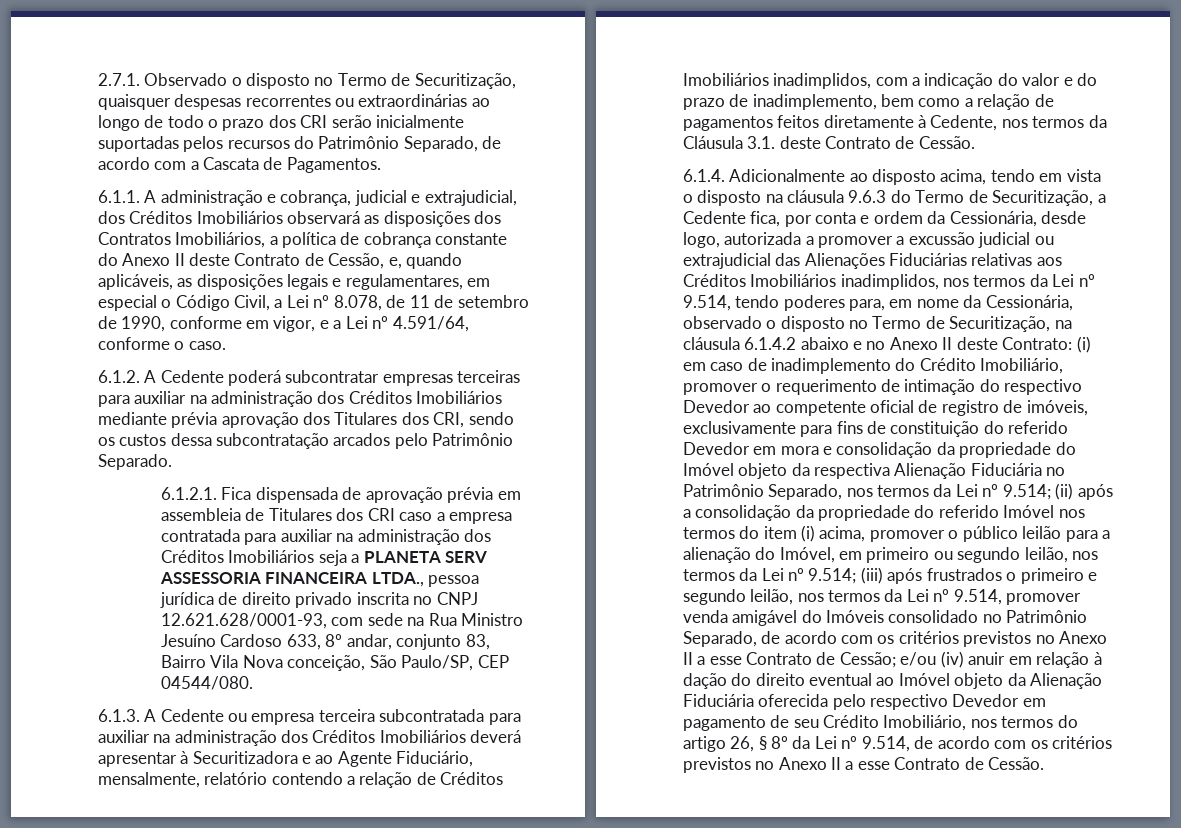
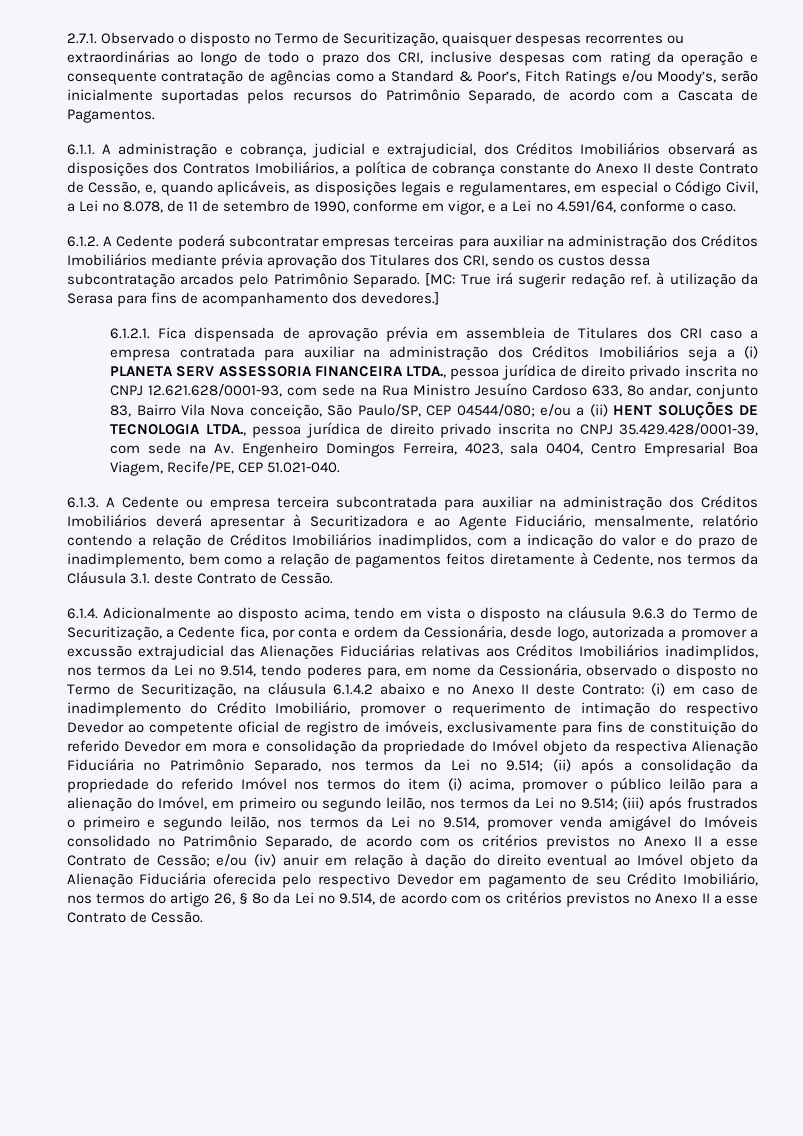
- 2.7.1. Observado o disposto no Termo de Securitização, quaisquer despesas recorrentes ou extraordinárias ao longo de todo o prazo dos CRI serão inicialmente suportadas pelos recursos do Patrimônio Separado, de acordo com a Cascata de Pagamentos.
+ 2.7.1. Observado o disposto no Termo de Securitização, quaisquer despesas recorrentes ou extraordinárias ao longo de todo o prazo dos CRI, inclusive despesas com rating da operação e consequente contratação de agências como a Standard & Poor’s, Fitch Ratings e/ou Moody’s, serão inicialmente suportadas pelos recursos do Patrimônio Separado, de acordo com a Cascata de Pagamentos.
+ [MC: True irá sugerir redação ref. à utilização da Serasa para fins de acompanhamento dos devedores.]
- 6.1.2.1. Fica dispensada de aprovação prévia em assembleia de Titulares dos CRI caso a empresa contratada para auxiliar na administração dos Créditos Imobiliários seja a PLANETA SERV ASSESSORIA FINANCEIRA LTDA., pessoa jurídica de direito privado inscrita no CNPJ 12.621.628/0001-93, com sede na Rua Ministro Jesuíno Cardoso 633, 8º andar, conjunto 83, Bairro Vila Nova conceição, São Paulo/SP, CEP 04544/080.
+ 6.1.2.1. Fica dispensada de aprovação prévia em assembleia de Titulares dos CRI caso a empresa contratada para auxiliar na administração dos Créditos Imobiliários seja a (i) PLANETA SERV ASSESSORIA FINANCEIRA LTDA., pessoa jurídica de direito privado inscrita no CNPJ 12.621.628/0001-93, com sede na Rua Ministro Jesuíno Cardoso 633, 8º andar, conjunto 83, Bairro Vila Nova conceição, São Paulo/SP, CEP 04544/080; e/ou a (ii) HENT SOLUÇÕES DE TECNOLOGIA LTDA., pessoa jurídica de direito privado inscrita no CNPJ 35.429.428/0001-39, com sede na Av. Engenheiro Domingos Ferreira, 4023, sala 0404, Centro Empresarial Boa Viagem, Recife/PE, CEP 51.021-040.
- 6.1.4. Adicionalmente ao disposto acima, tendo em vista o disposto na cláusula 9.6.3 do Termo de Securitização, a Cedente fica, por conta e ordem da Cessionária, desde logo, autorizada a promover a excussão judicial ou extrajudicial das Alienações Fiduciárias relativas aos Créditos Imobiliários inadimplidos, nos termos da Lei nº 9.514, tendo poderes para, em nome da Cessionária, observado o disposto no Termo de Securitização, na cláusula 6.1.4.2 abaixo e no Anexo II deste Contrato:
+ 6.1.4. Adicionalmente ao disposto acima, tendo em vista o disposto na cláusula 9.6.3 do Termo de Securitização, a Cedente fica, por conta e ordem da Cessionária, desde logo, autorizada a promover a excussão extrajudicial das Alienações Fiduciárias relativas aos Créditos Imobiliários inadimplidos, nos termos da Lei nº 9.514, tendo poderes para, em nome da Cessionária, observado o disposto no Termo de Securitização, na cláusula 6.1.4.2 abaixo e no Anexo II deste Contrato:

